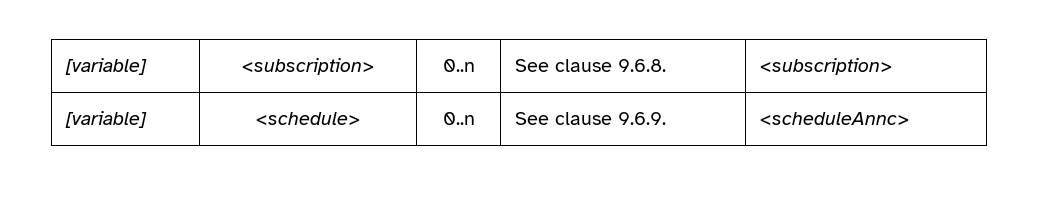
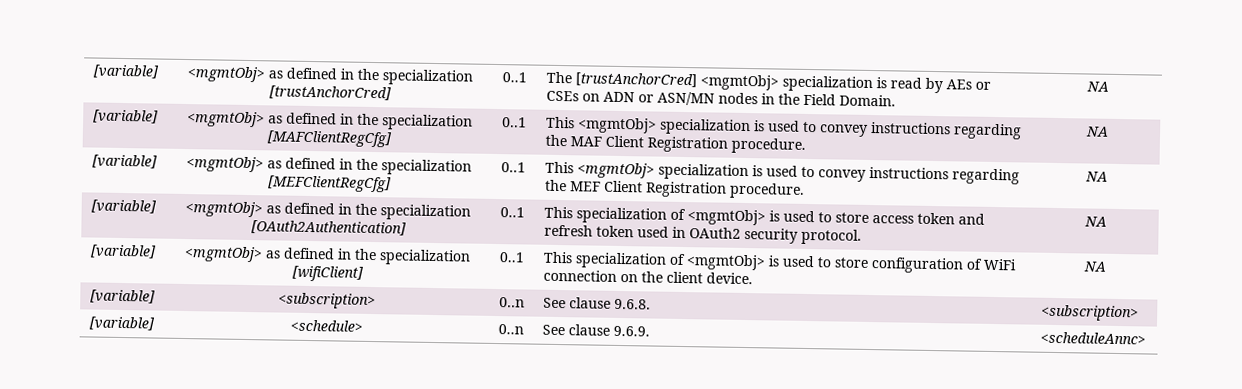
+ [variable] | <mgmtObj> as defined in the specialization [trustAnchorCred] | 0..1 | The [trustAnchorCred] <mgmtObj> specialization is read by AEs or CSEs on ADN or ASN/MN nodes in the Field Domain. | NA
+ [variable] | <mgmtObj> as defined in the specialization [MAFClientRegCfg] | 0..1 | This <mgmtObj> specialization is used to convey instructions regarding the MAF Client Registration procedure. | NA
+ [variable] | <mgmtObj> as defined in the specialization [MEFClientRegCfg] | 0..1 | This <mgmtObj> specialization is used to convey instructions regarding the MEF Client Registration procedure. | NA
+ [variable] | <mgmtObj> as defined in the specialization [OAuth2Authentication] | 0..1 | This specialization of <mgmtObj> is used to store access token and refresh token used in OAuth2 security protocol. | NA
+ [variable] | <mgmtObj> as defined in the specialization [wifiClient] | 0..1 | This specialization of <mgmtObj> is used to store configuration of WiFi connection on the client device. | NA

